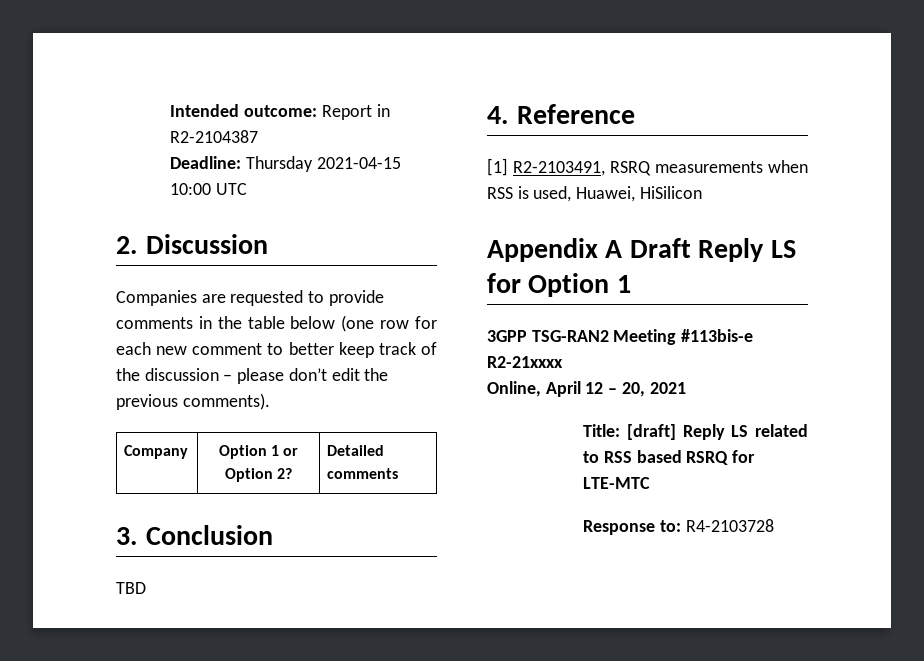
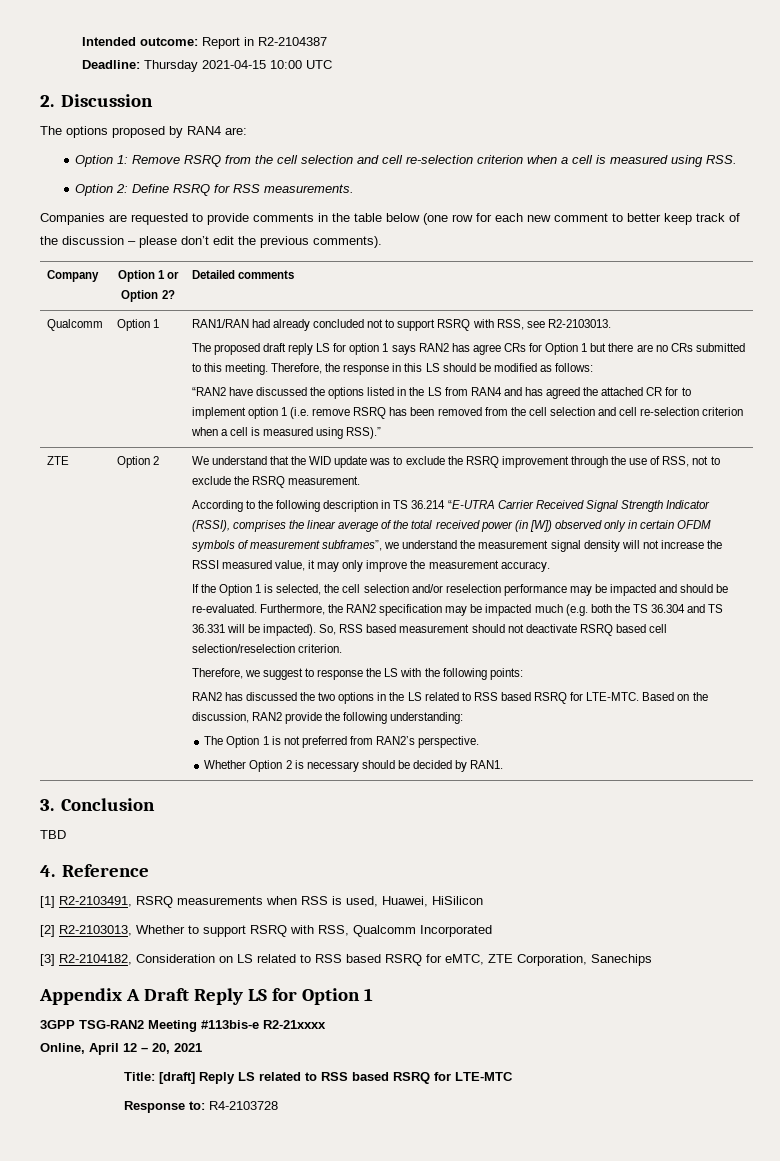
+ The options proposed by RAN4 are:
+ Option 1: Remove RSRQ from the cell selection and cell re-selection criterion when a cell is measured using RSS.
+ Option 2: Define RSRQ for RSS measurements.
+ Qualcomm | Option 1 | RAN1/RAN had already concluded not to support RSRQ with RSS, see R2-2103013.
+ The proposed draft reply LS for option 1 says RAN2 has agree CRs for Option 1 but there are no CRs submitted to this meeting. Therefore, the response in this LS should be modified as follows:
+ “RAN2 have discussed the options listed in the LS from RAN4 and has agreed the attached CR for to implement option 1 (i.e. remove RSRQ has been removed from the cell selection and cell re-selection criterion when a cell is measured using RSS).”
+ ZTE | Option 2 | We understand that the WID update was to exclude the RSRQ improvement through the use of RSS, not to exclude the RSRQ measurement.
+ According to the following description in TS 36.214 “E-UTRA Carrier Received Signal Strength Indicator (RSSI), comprises the linear average of the total received power (in [W]) observed only in certain OFDM symbols of measurement subframes”, we understand the measurement signal density will not increase the RSSI measured value, it may only improve the measurement accuracy.
+ If the Option 1 is selected, the cell selection and/or reselection performance may be impacted and should be re-evaluated. Furthermore, the RAN2 specification may be impacted much (e.g. both the TS 36.304 and TS 36.331 will be impacted). So, RSS based measurement should not deactivate RSRQ based cell selection/reselection criterion.
+ Therefore, we suggest to response the LS with the following points:
+ RAN2 has discussed the two options in the LS related to RSS based RSRQ for LTE-MTC. Based on the discussion, RAN2 provide the following understanding:
+ The Option 1 is not preferred from RAN2’s perspective.
+ Whether Option 2 is necessary should be decided by RAN1.
+ [2] R2-2103013, Whether to support RSRQ with RSS, Qualcomm Incorporated
+ [3] R2-2104182, Consideration on LS related to RSS based RSRQ for eMTC, ZTE Corporation, Sanechips

